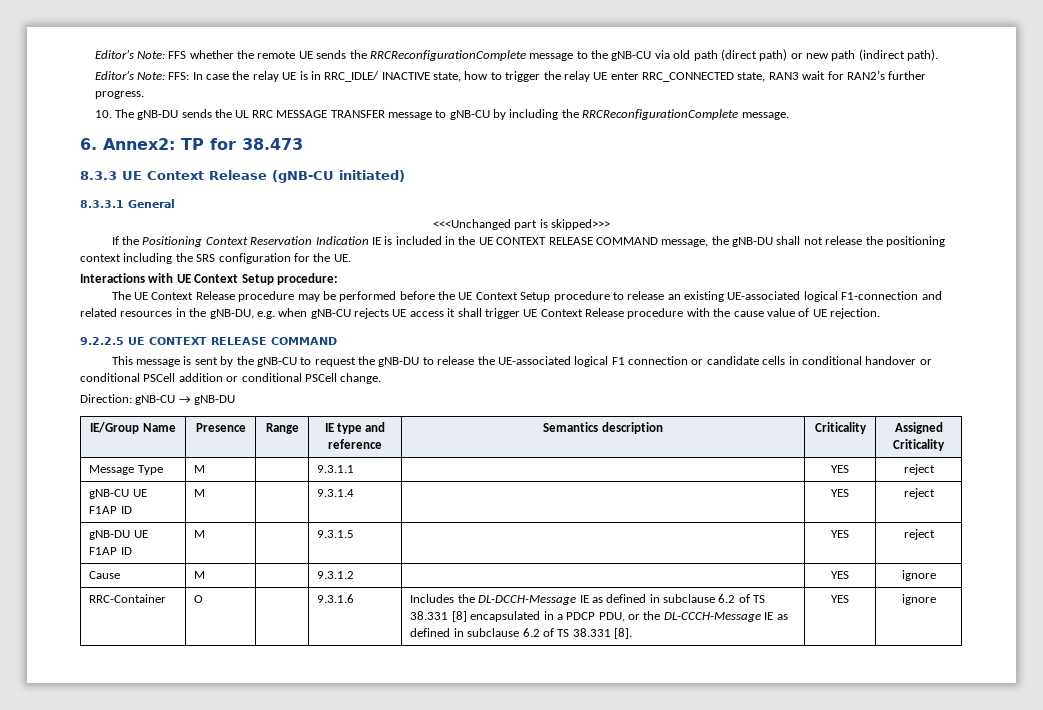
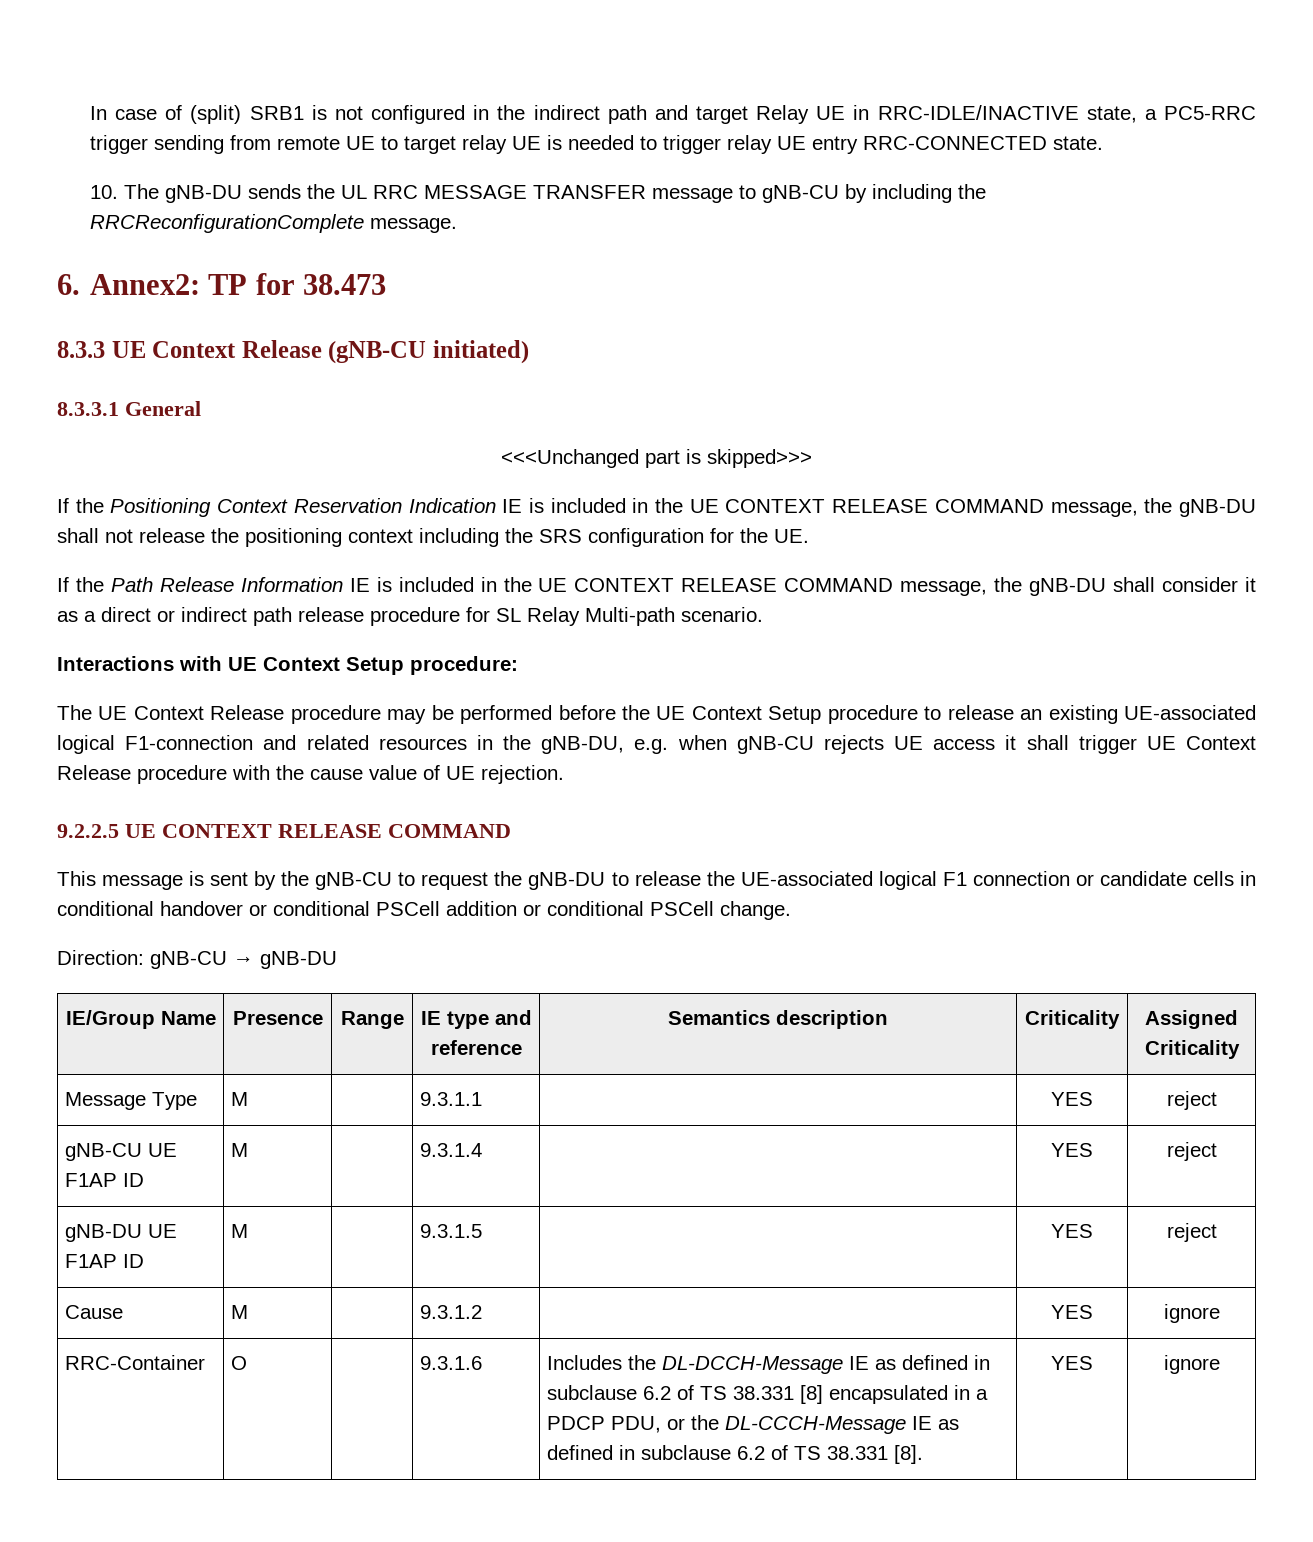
- Editor’s Note: FFS whether the remote UE sends the RRCReconfigurationComplete message to the gNB-CU via old path (direct path) or new path (indirect path).
- Editor’s Note: FFS: In case the relay UE is in RRC_IDLE/ INACTIVE state, how to trigger the relay UE enter RRC_CONNECTED state, RAN3 wait for RAN2’s further progress.
+ In case of (split) SRB1 is not configured in the indirect path and target Relay UE in RRC-IDLE/INACTIVE state, a PC5-RRC trigger sending from remote UE to target relay UE is needed to trigger relay UE entry RRC-CONNECTED state.
+ If the Path Release Information IE is included in the UE CONTEXT RELEASE COMMAND message, the gNB-DU shall consider it as a direct or indirect path release procedure for SL Relay Multi-path scenario.

